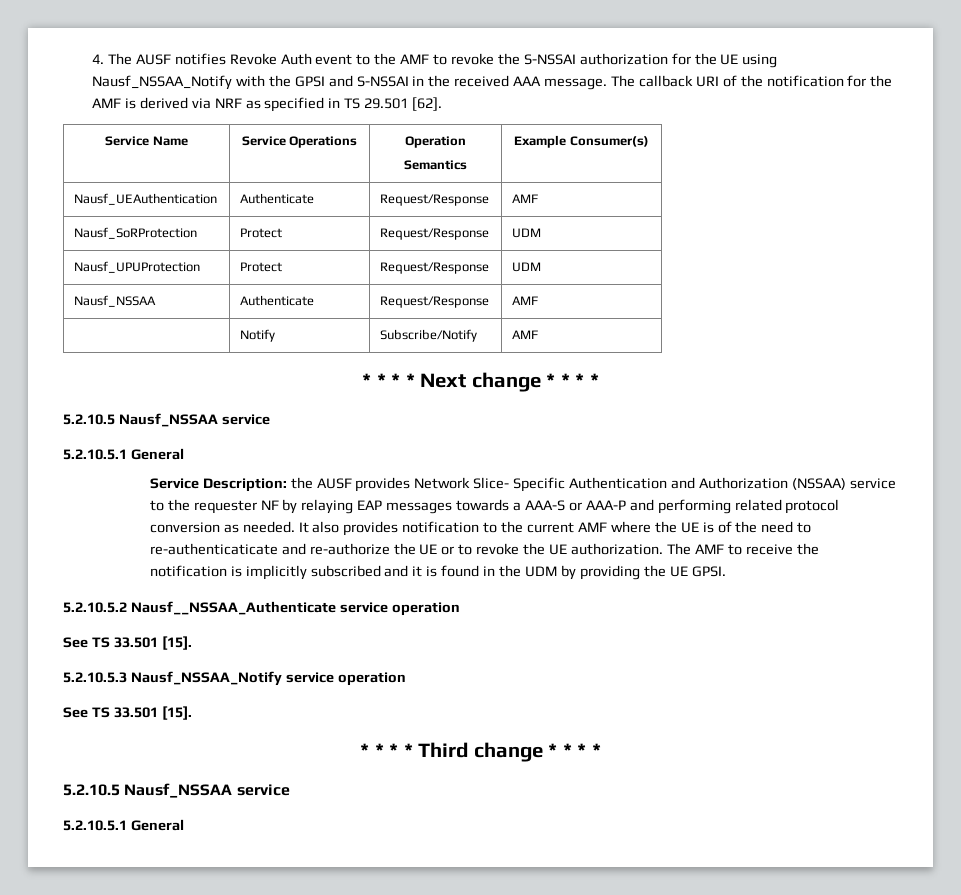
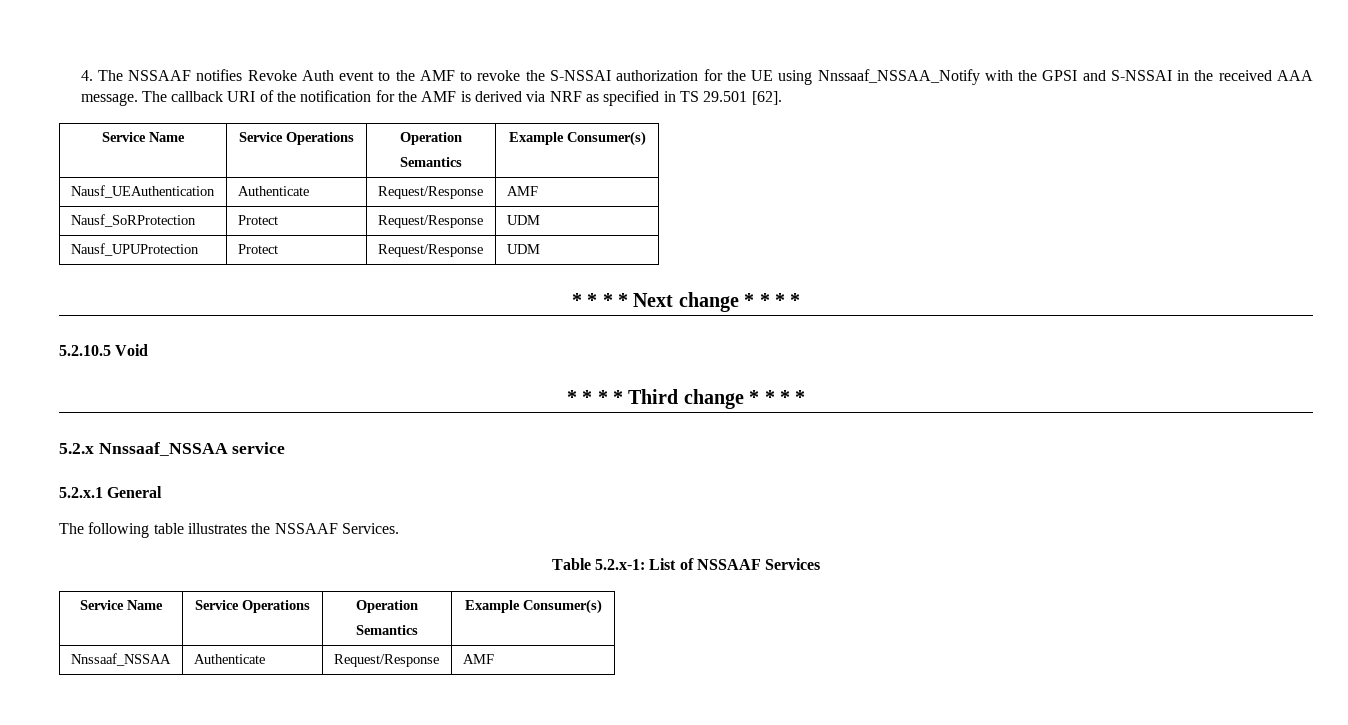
- 4. The AUSF notifies Revoke Auth event to the AMF to revoke the S-NSSAI authorization for the UE using Nausf_NSSAA_Notify with the GPSI and S-NSSAI in the received AAA message.
+ 4. The NSSAAF notifies Revoke Auth event to the AMF to revoke the S-NSSAI authorization for the UE using Nnssaaf_NSSAA_Notify with the GPSI and S-NSSAI in the received AAA message.
- Nausf_NSSAA | Authenticate | Request/Response | AMF
- | Notify | Subscribe/Notify | AMF
  * * * * Next change * * * *
- 5.2.10.5 Nausf_NSSAA service
- 5.2.10.5.1 General
- Service Description: the AUSF provides Network Slice- Specific Authentication and Authorization (NSSAA) service to the requester NF by relaying EAP messages towards a AAA-S or AAA-P and performing related protocol conversion as needed. It also provides notification to the current AMF where the UE is of the need to re-authenticaticate and re-authorize the UE or to revoke the UE authorization. The AMF to receive the notification is implicitly subscribed and it is found in the UDM by providing the UE GPSI.
- 5.2.10.5.2 Nausf__NSSAA_Authenticate service operation
- See TS 33.501 [15].
- 5.2.10.5.3 Nausf_NSSAA_Notify service operation
- See TS 33.501 [15].
+ 5.2.10.5 Void
  * * * * Third change * * * *
- 5.2.10.5 Nausf_NSSAA service
- 5.2.10.5.1 General
+ 5.2.x Nnssaaf_NSSAA service
+ 5.2.x.1 General
+ The following table illustrates the NSSAAF Services.
+ Table 5.2.x-1: List of NSSAAF Services
+ Service Name | Service Operations | Operation
+ Semantics | Example Consumer(s)
+ Nnssaaf_NSSAA | Authenticate | Request/Response | AMF

